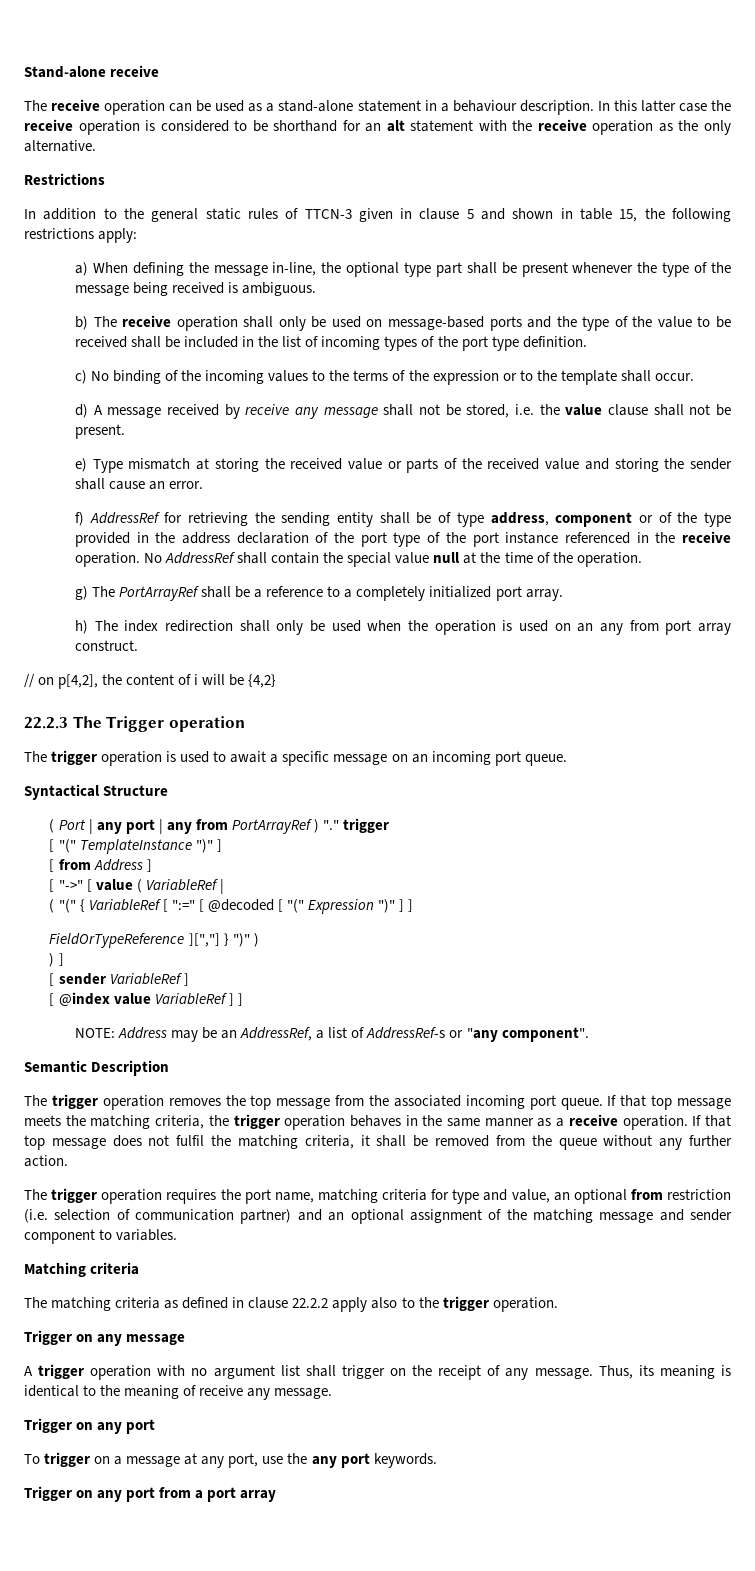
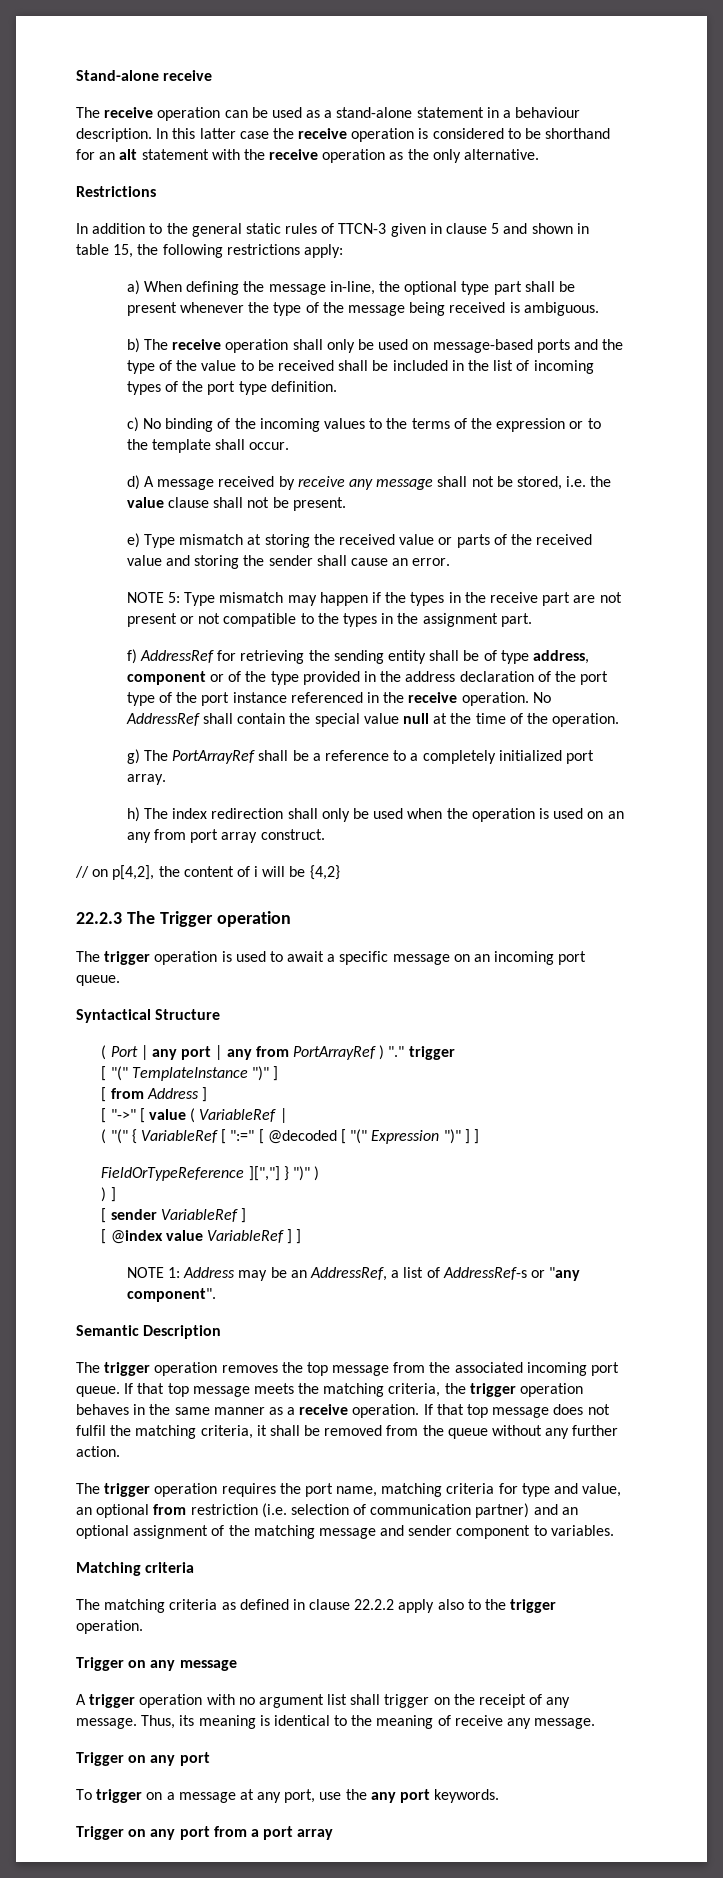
+ NOTE 5: Type mismatch may happen if the types in the receive part are not present or not compatible to the types in the assignment part.
- NOTE: Address may be an AddressRef, a list of AddressRef-s or "any component".
+ NOTE 1: Address may be an AddressRef, a list of AddressRef-s or "any component".

